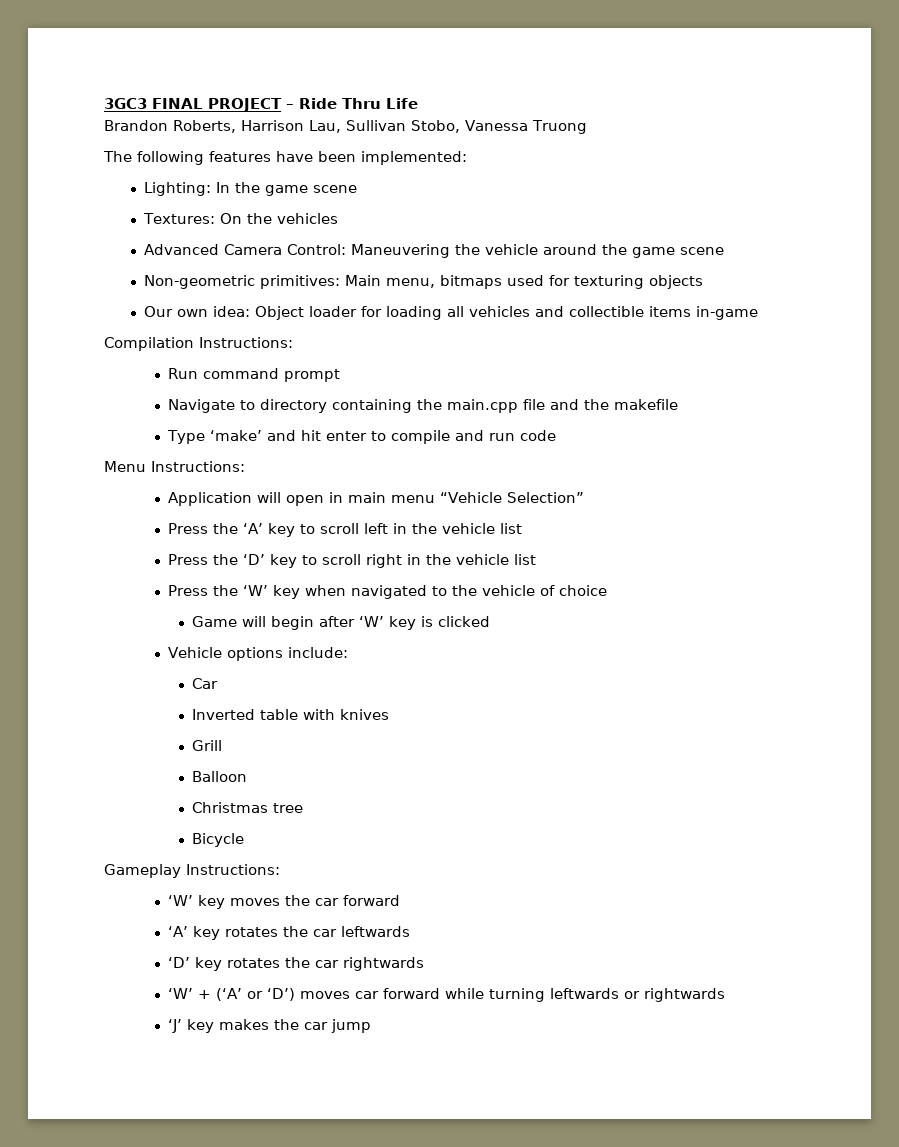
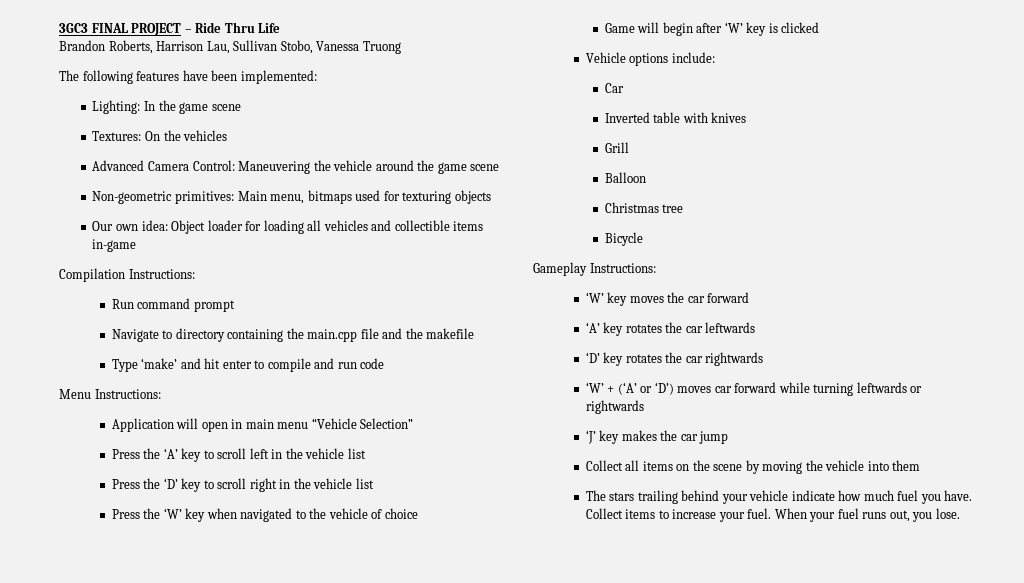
+ Collect all items on the scene by moving the vehicle into them
+ The stars trailing behind your vehicle indicate how much fuel you have. Collect items to increase your fuel. When your fuel runs out, you lose.

